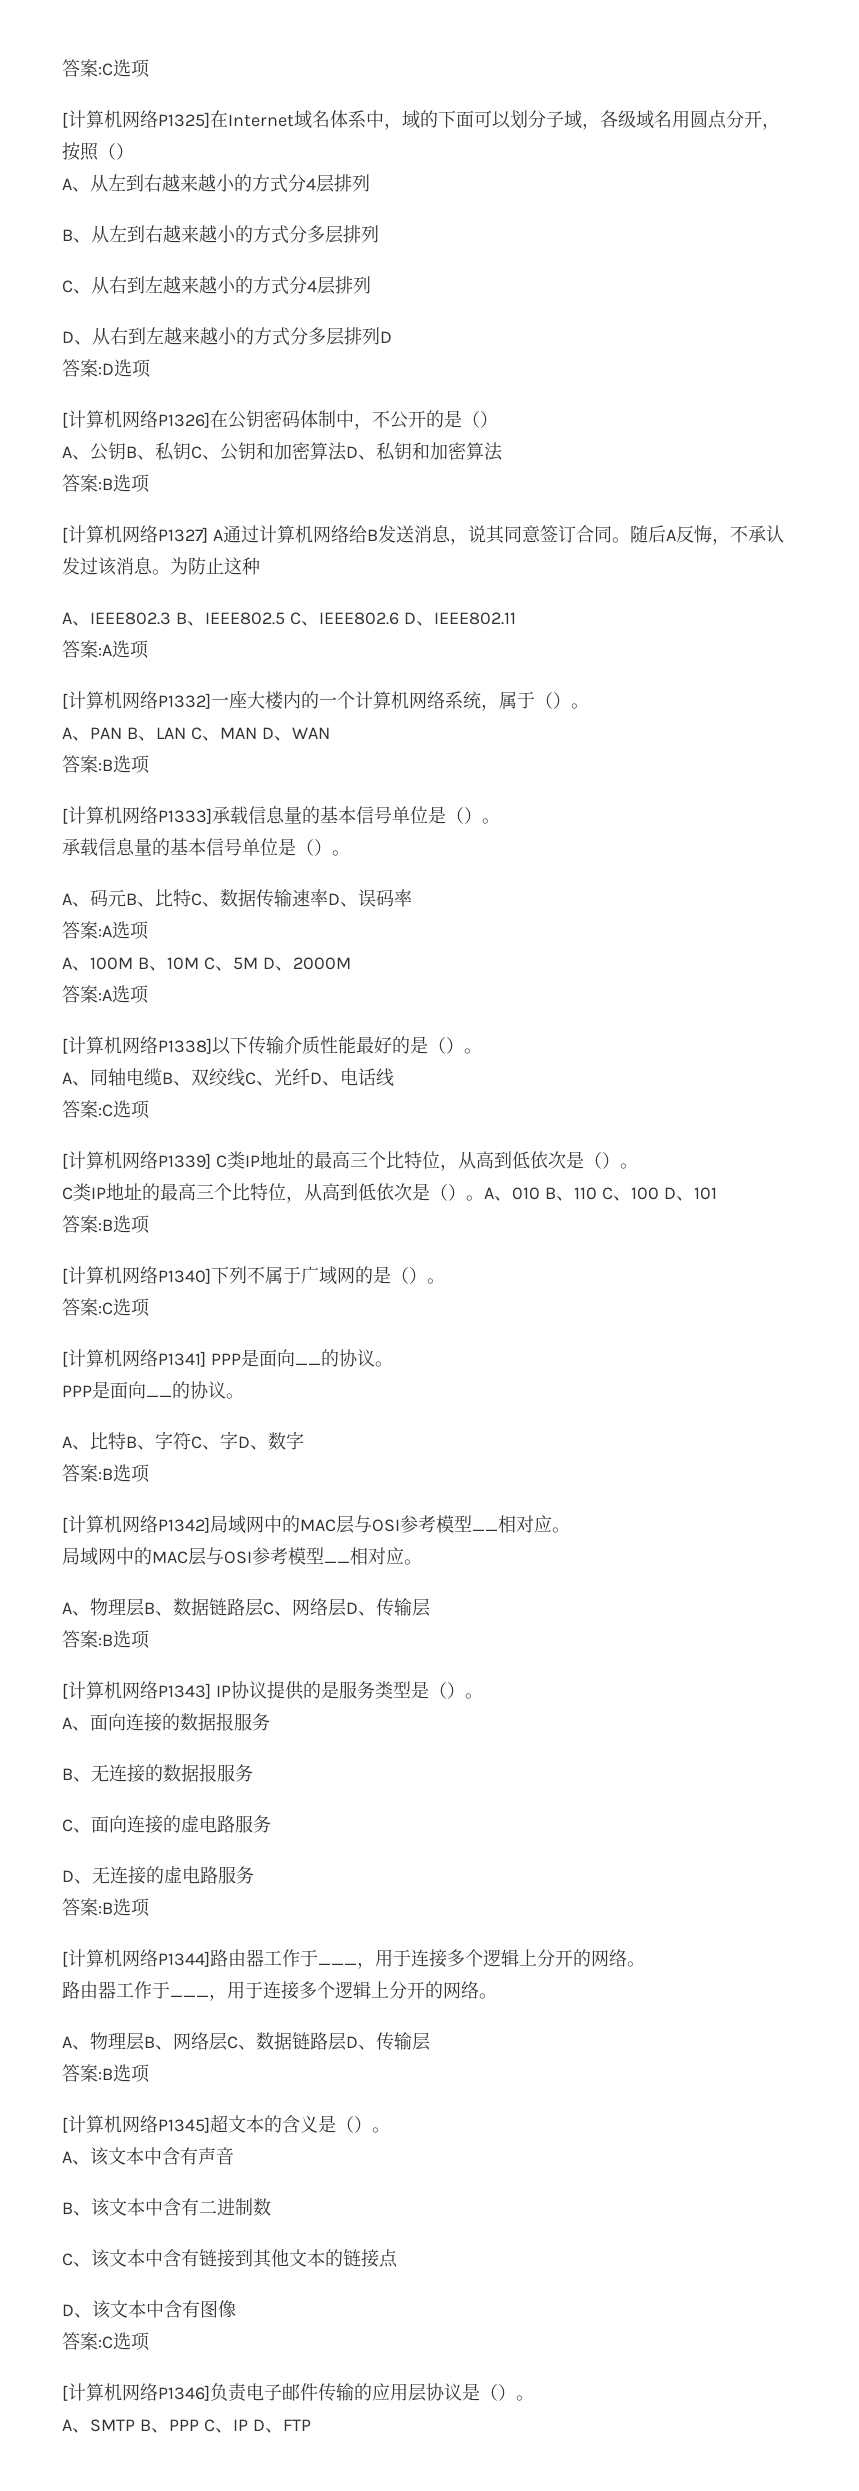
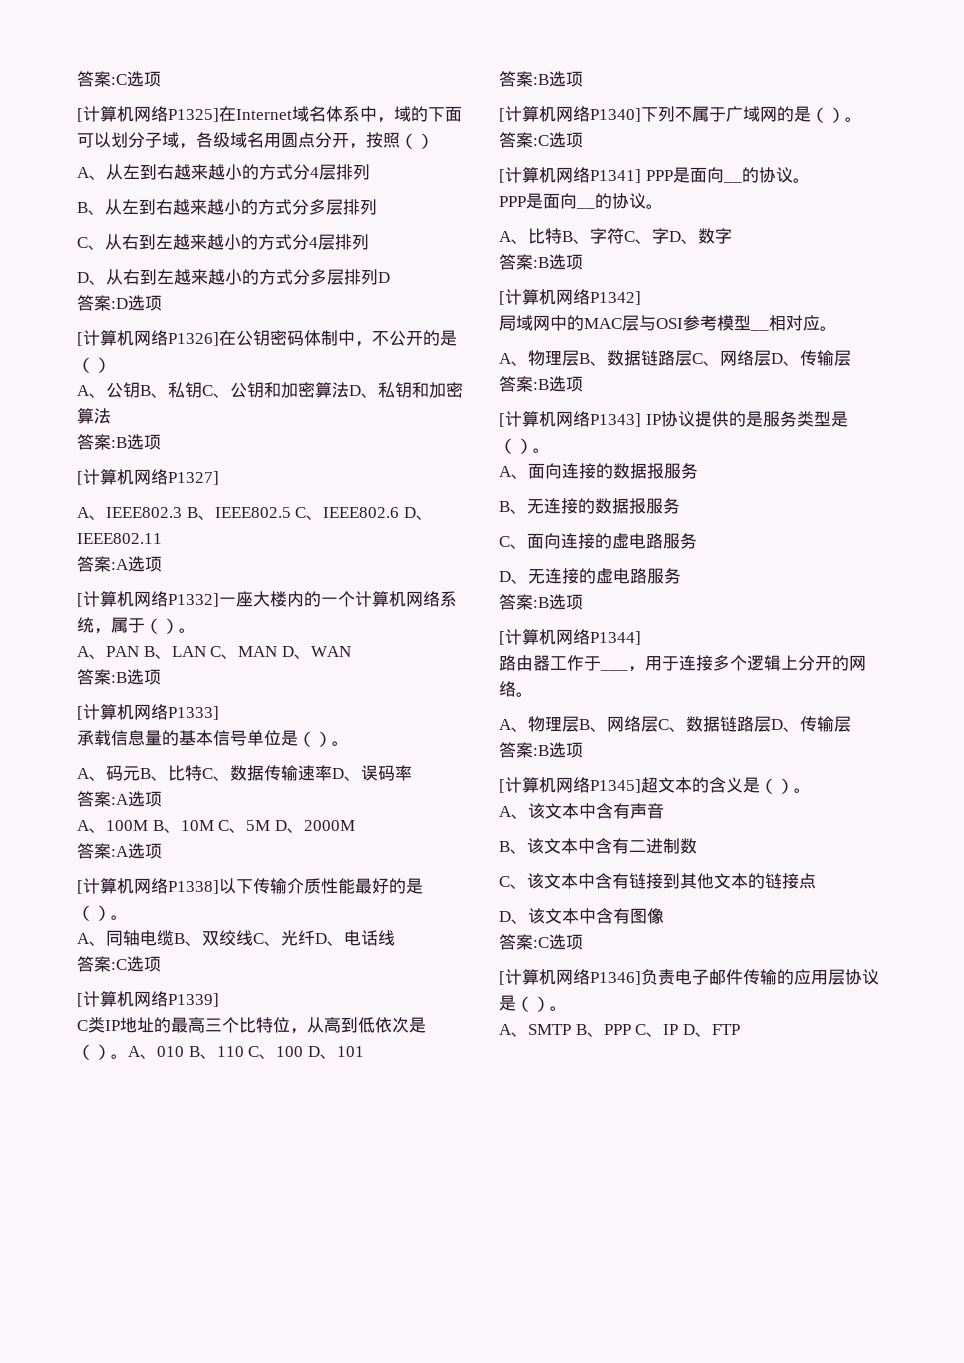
- [计算机网络P1327] A通过计算机网络给B发送消息，说其同意签订合同。随后A反悔，不承认发过该消息。为防止这种
+ [计算机网络P1327]
- [计算机网络P1333]承载信息量的基本信号单位是（）。
+ [计算机网络P1333]
- [计算机网络P1339] C类IP地址的最高三个比特位，从高到低依次是（）。
+ [计算机网络P1339]
- [计算机网络P1342]局域网中的MAC层与OSI参考模型__相对应。
+ [计算机网络P1342]
- [计算机网络P1344]路由器工作于___，用于连接多个逻辑上分开的网络。
+ [计算机网络P1344]

